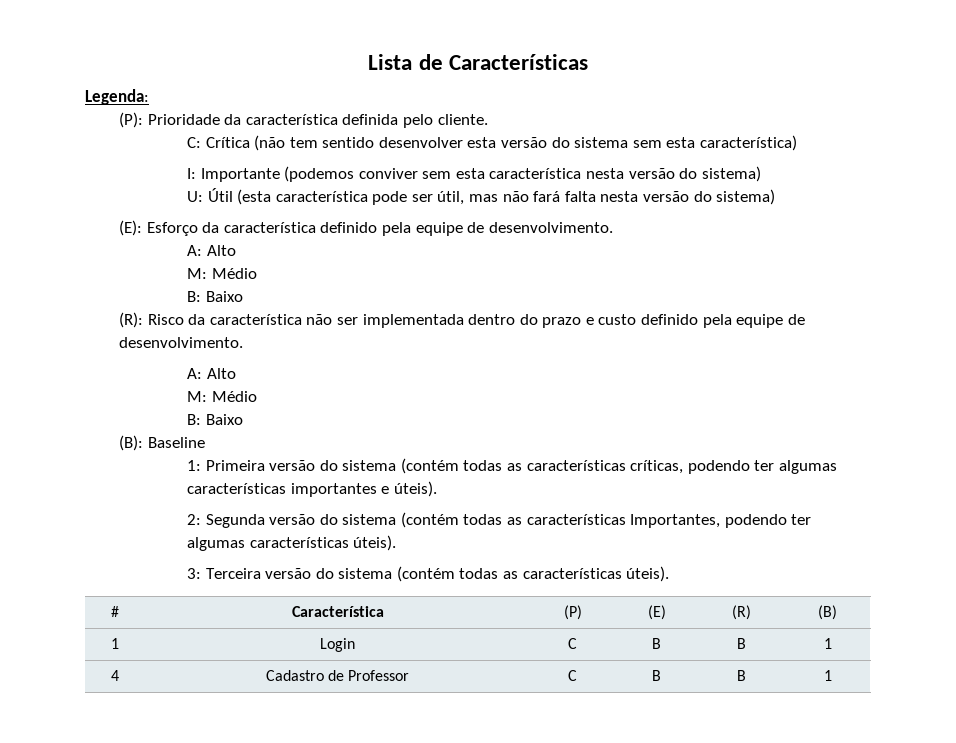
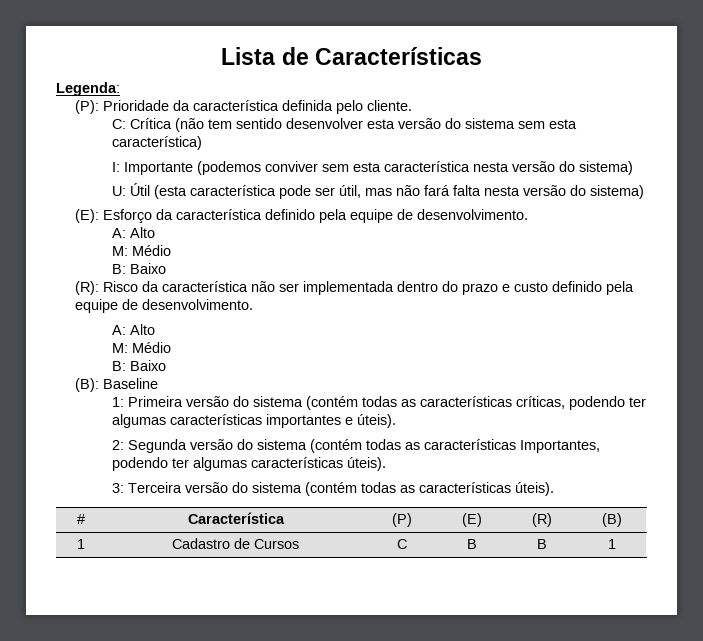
- 1 | Login | C | B | B | 1
- 4 | Cadastro de Professor | C | B | B | 1
+ 1 | Cadastro de Cursos | C | B | B | 1

